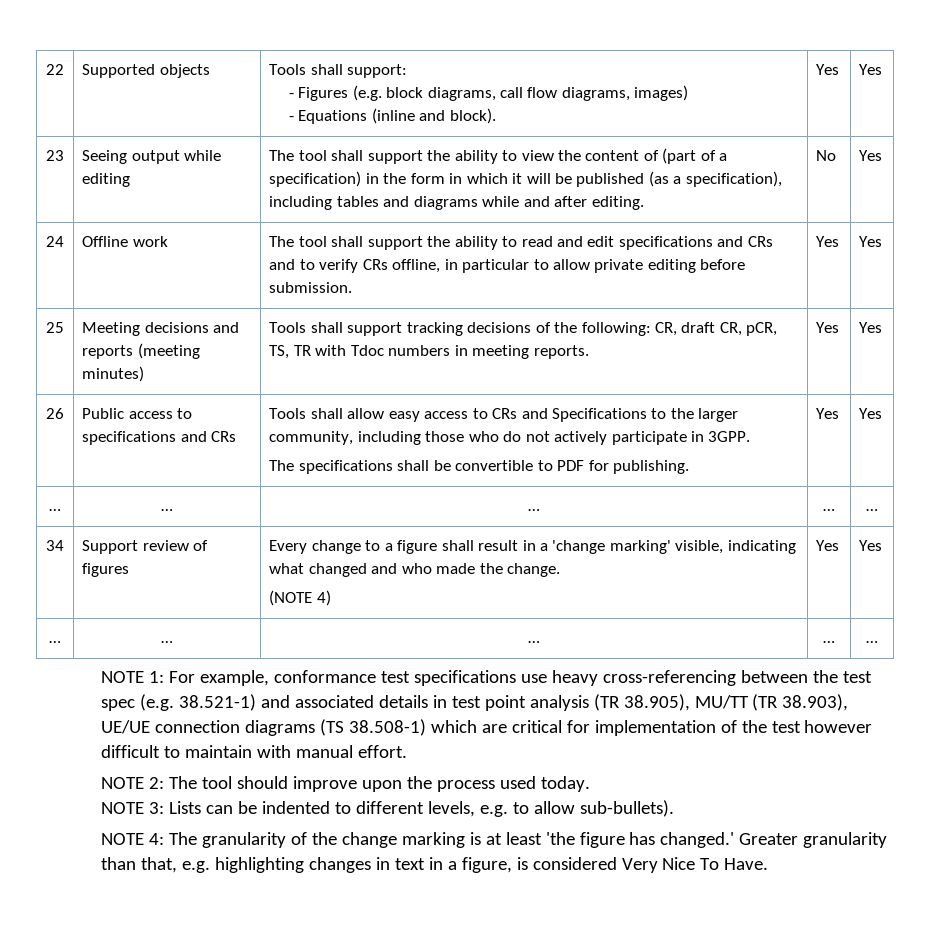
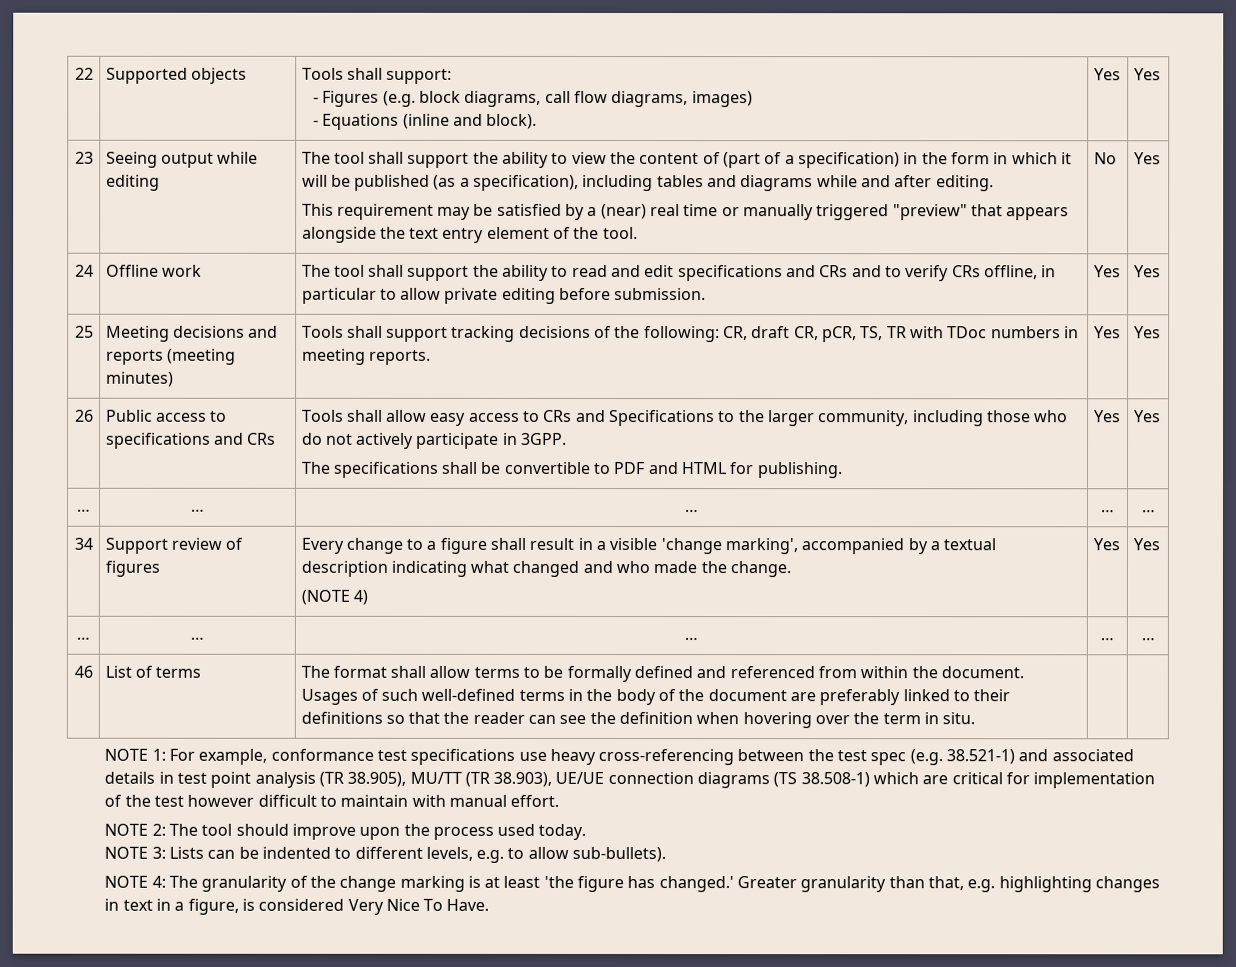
+ This requirement may be satisfied by a (near) real time or manually triggered "preview" that appears alongside the text entry element of the tool.
- 25 | Meeting decisions and reports (meeting minutes) | Tools shall support tracking decisions of the following: CR, draft CR, pCR, TS, TR with Tdoc numbers in meeting reports. | Yes | Yes
+ 25 | Meeting decisions and reports (meeting minutes) | Tools shall support tracking decisions of the following: CR, draft CR, pCR, TS, TR with TDoc numbers in meeting reports. | Yes | Yes
- The specifications shall be convertible to PDF for publishing.
+ The specifications shall be convertible to PDF and HTML for publishing.
- 34 | Support review of figures | Every change to a figure shall result in a 'change marking' visible, indicating what changed and who made the change.
+ 34 | Support review of figures | Every change to a figure shall result in a visible 'change marking', accompanied by a textual description indicating what changed and who made the change.
+ 46 | List of terms | The format shall allow terms to be formally defined and referenced from within the document. Usages of such well-defined terms in the body of the document are preferably linked to their definitions so that the reader can see the definition when hovering over the term in situ.

